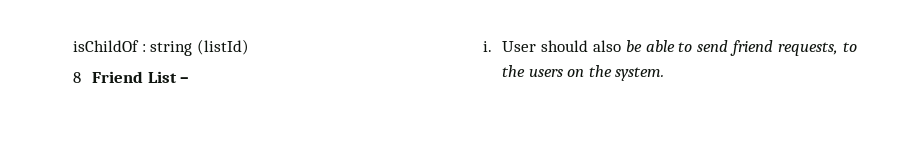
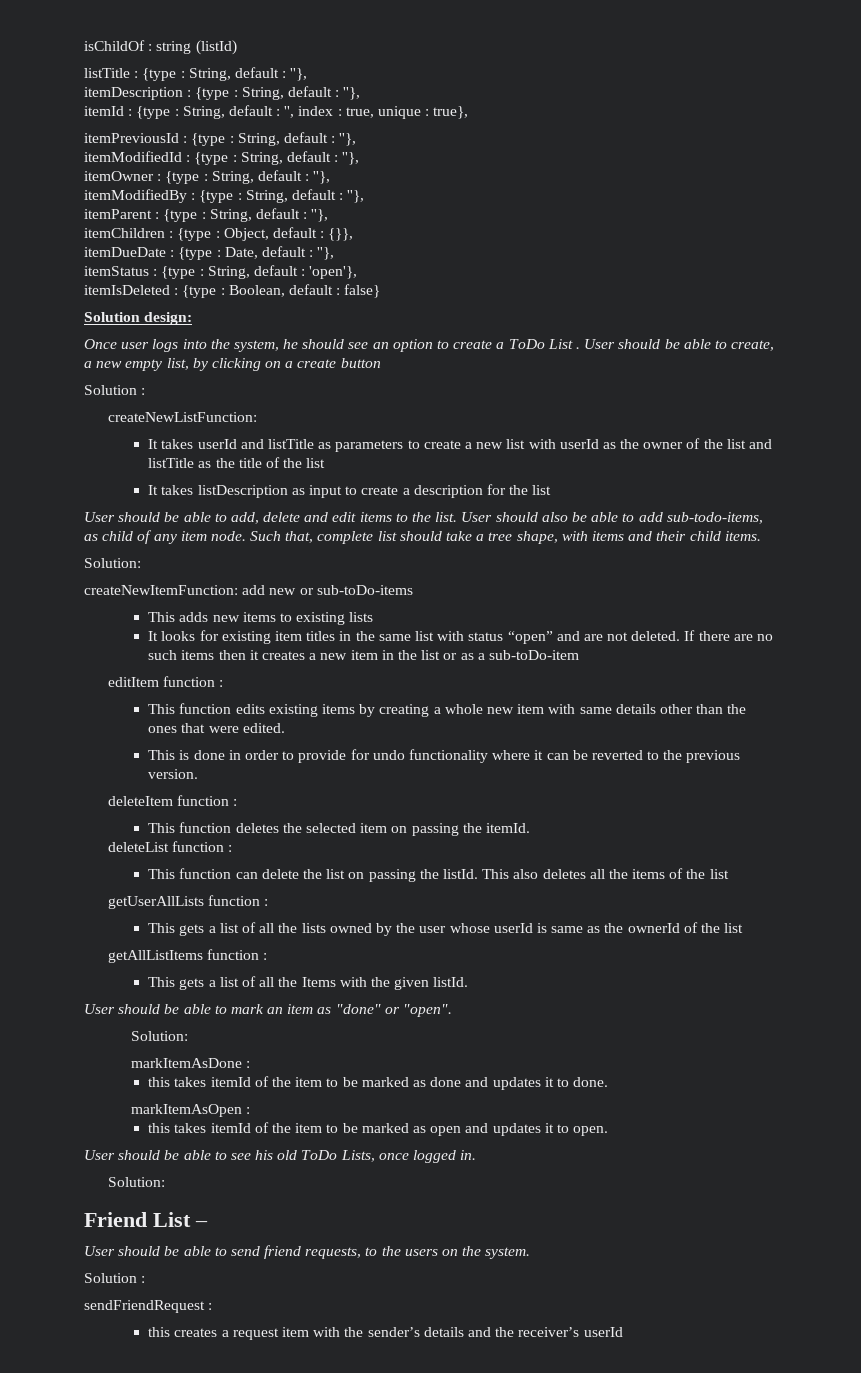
- 8 Friend List –
+ listTitle : {type : String, default : ''},
+ itemDescription : {type : String, default : ''},
+ itemId : {type : String, default : '', index : true, unique : true},
+ itemPreviousId : {type : String, default : ''},
+ itemModifiedId : {type : String, default : ''},
+ itemOwner : {type : String, default : ''},
+ itemModifiedBy : {type : String, default : ''},
+ itemParent : {type : String, default : ''},
+ itemChildren : {type : Object, default : {}},
+ itemDueDate : {type : Date, default : ''},
+ itemStatus : {type : String, default : 'open'},
+ itemIsDeleted : {type : Boolean, default : false}
+ Solution design:
+ Once user logs into the system, he should see an option to create a ToDo List . User should be able to create, a new empty list, by clicking on a create button
+ Solution :
+ createNewListFunction:
+ It takes userId and listTitle as parameters to create a new list with userId as the owner of the list and listTitle as the title of the list
+ It takes listDescription as input to create a description for the list
+ User should be able to add, delete and edit items to the list. User should also be able to add sub-todo-items, as child of any item node. Such that, complete list should take a tree shape, with items and their child items.
+ Solution:
+ createNewItemFunction: add new or sub-toDo-items
+ This adds new items to existing lists
+ It looks for existing item titles in the same list with status “open” and are not deleted. If there are no such items then it creates a new item in the list or as a sub-toDo-item
+ editItem function :
+ This function edits existing items by creating a whole new item with same details other than the ones that were edited.
+ This is done in order to provide for undo functionality where it can be reverted to the previous version.
+ deleteItem function :
+ This function deletes the selected item on passing the itemId.
+ deleteList function :
+ This function can delete the list on passing the listId. This also deletes all the items of the list
+ getUserAllLists function :
+ This gets a list of all the lists owned by the user whose userId is same as the ownerId of the list
+ getAllListItems function :
+ This gets a list of all the Items with the given listId.
+ User should be able to mark an item as "done" or "open".
+ Solution:
+ markItemAsDone :
+ this takes itemId of the item to be marked as done and updates it to done.
+ markItemAsOpen :
+ this takes itemId of the item to be marked as open and updates it to open.
+ User should be able to see his old ToDo Lists, once logged in.
+ Solution:
+ Friend List –
- i. User should also be able to send friend requests, to the users on the system.
+ User should be able to send friend requests, to the users on the system.
+ Solution :
+ sendFriendRequest :
+ this creates a request item with the sender’s details and the receiver’s userId

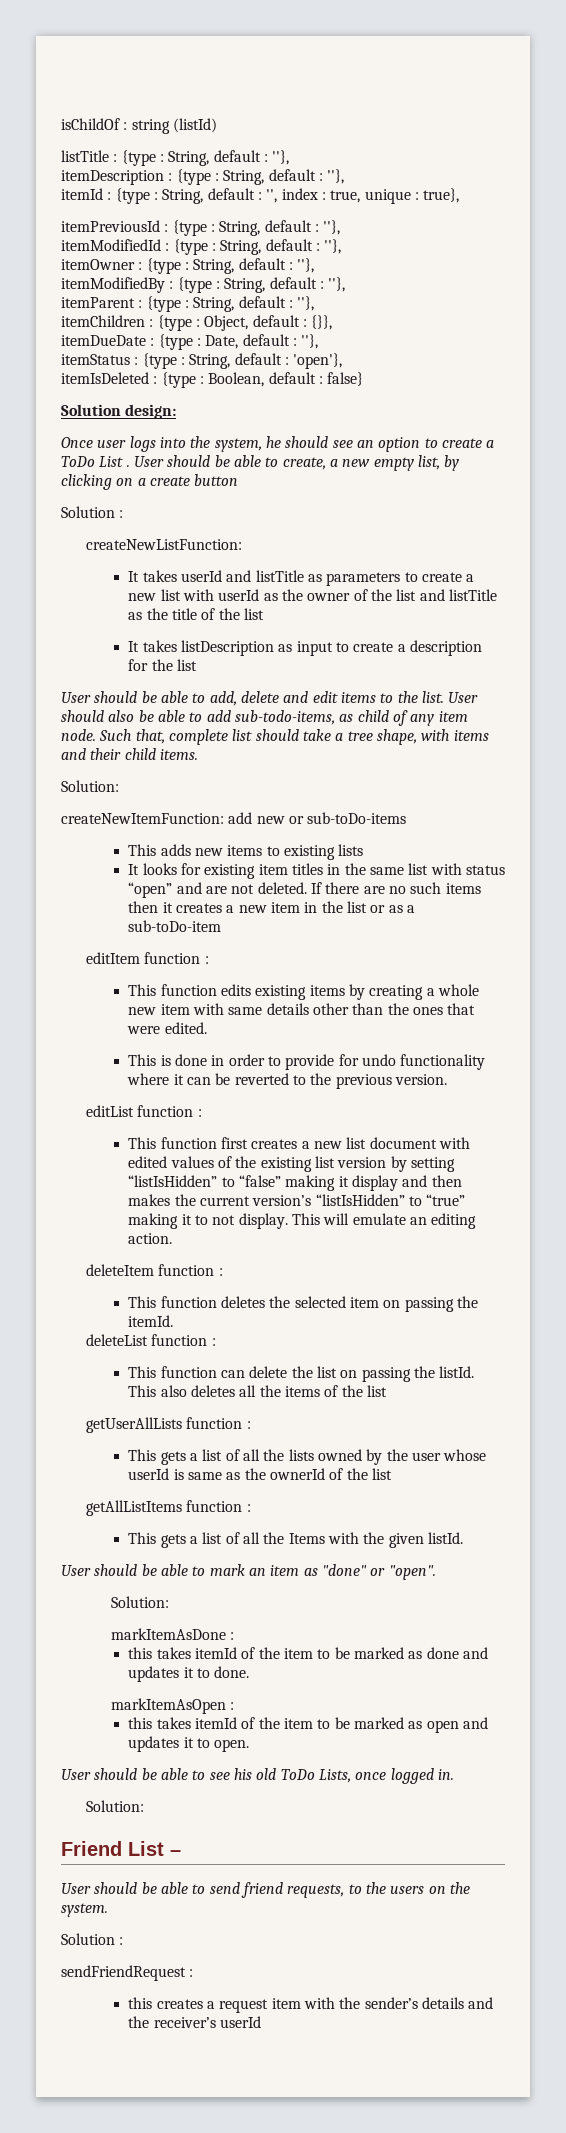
+ editList function :
+ This function first creates a new list document with edited values of the existing list version by setting “listIsHidden” to “false” making it display and then makes the current version’s “listIsHidden” to “true” making it to not display. This will emulate an editing action.

